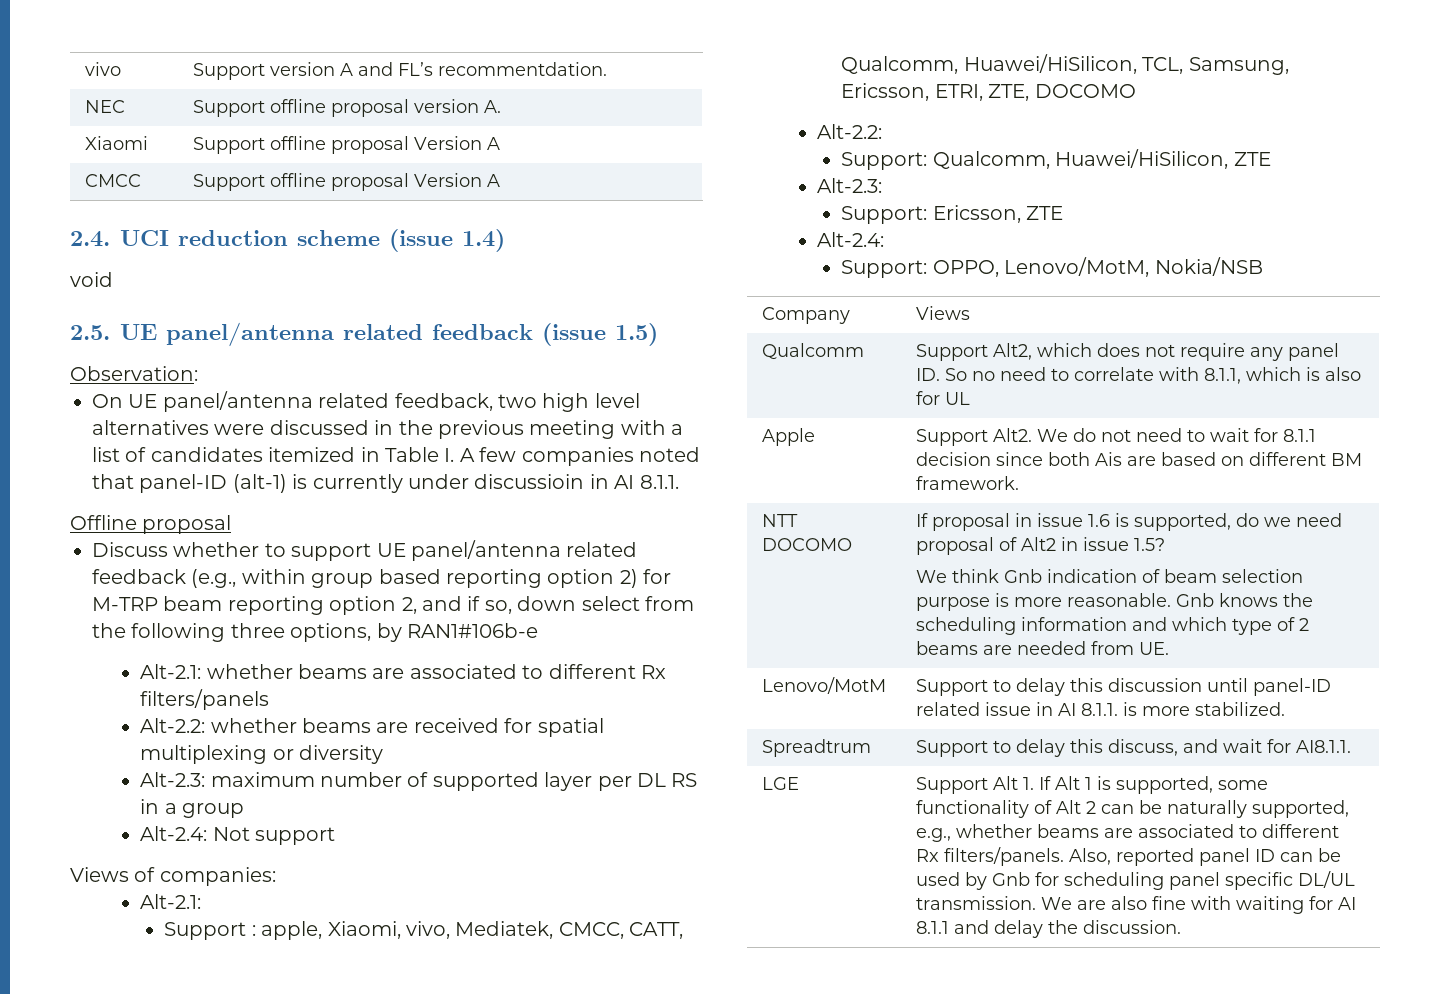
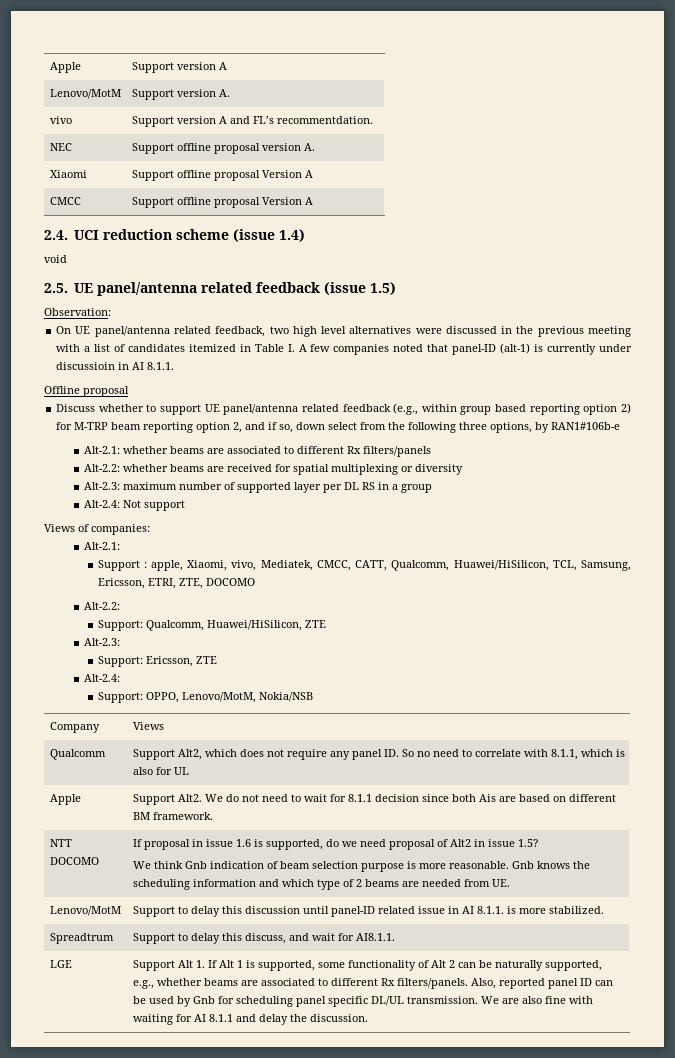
+ Apple | Support version A
+ Lenovo/MotM | Support version A.

